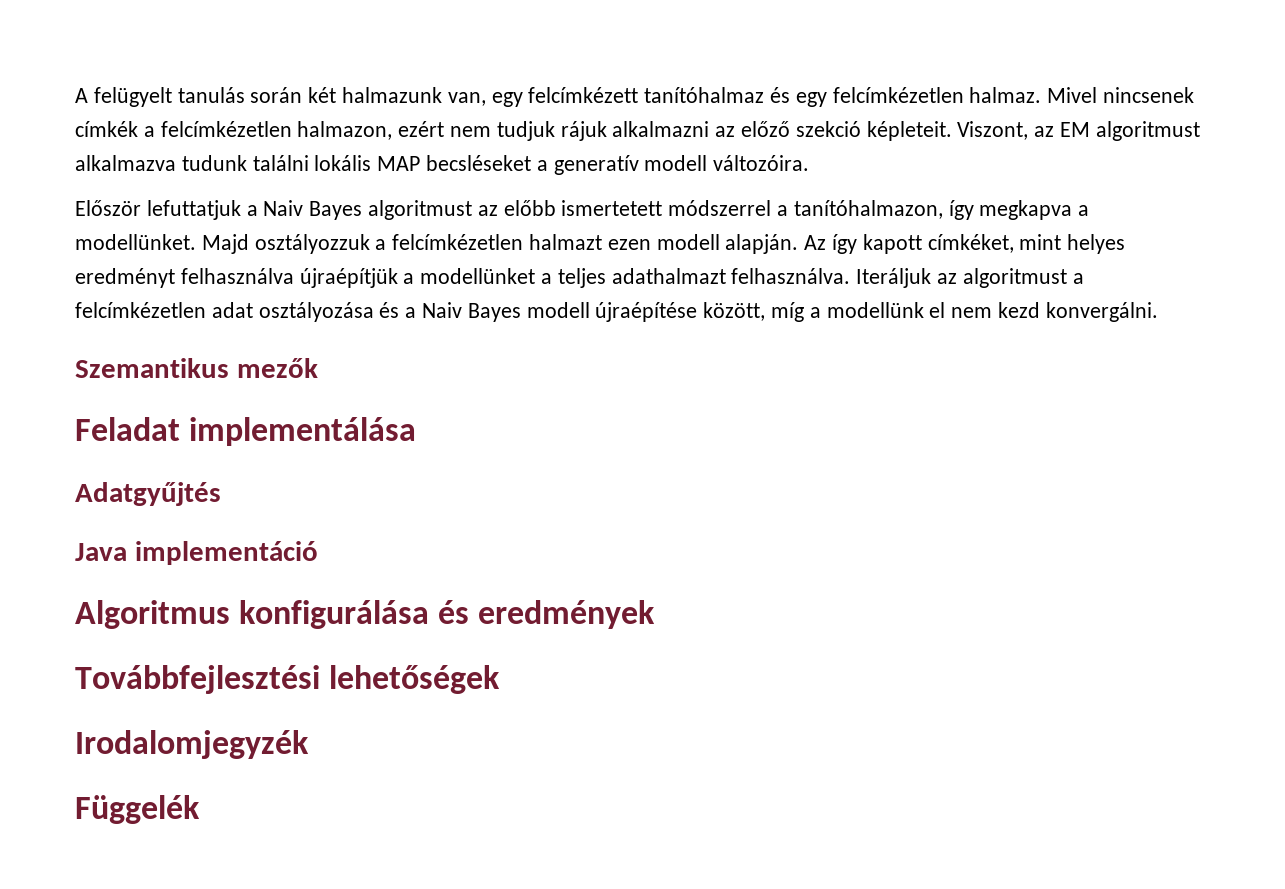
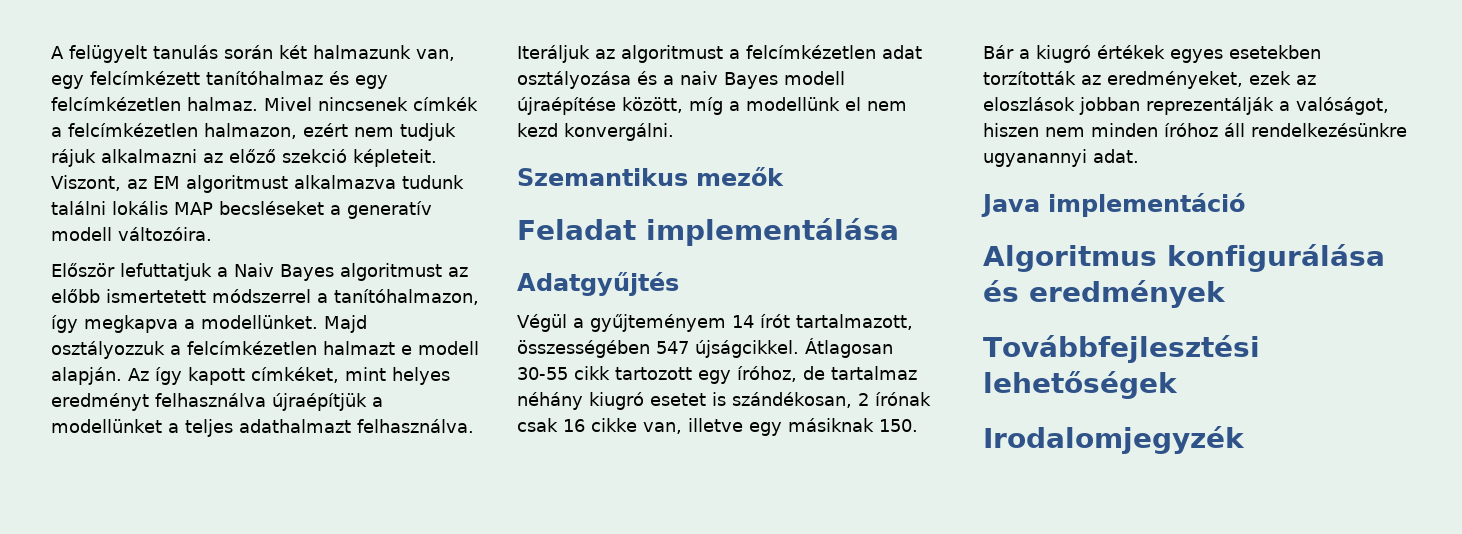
- Majd osztályozzuk a felcímkézetlen halmazt ezen modell alapján.
+ Majd osztályozzuk a felcímkézetlen halmazt e modell alapján.
- Iteráljuk az algoritmust a felcímkézetlen adat osztályozása és a Naiv Bayes modell újraépítése között, míg a modellünk el nem kezd konvergálni.
+ Iteráljuk az algoritmust a felcímkézetlen adat osztályozása és a naiv Bayes modell újraépítése között, míg a modellünk el nem kezd konvergálni.
+ Végül a gyűjteményem 14 írót tartalmazott, összességében 547 újságcikkel. Átlagosan 30-55 cikk tartozott egy íróhoz, de tartalmaz néhány kiugró esetet is szándékosan, 2 írónak csak 16 cikke van, illetve egy másiknak 150. Bár a kiugró értékek egyes esetekben torzították az eredményeket, ezek az eloszlások jobban reprezentálják a valóságot, hiszen nem minden íróhoz áll rendelkezésünkre ugyanannyi adat.
- Függelék

